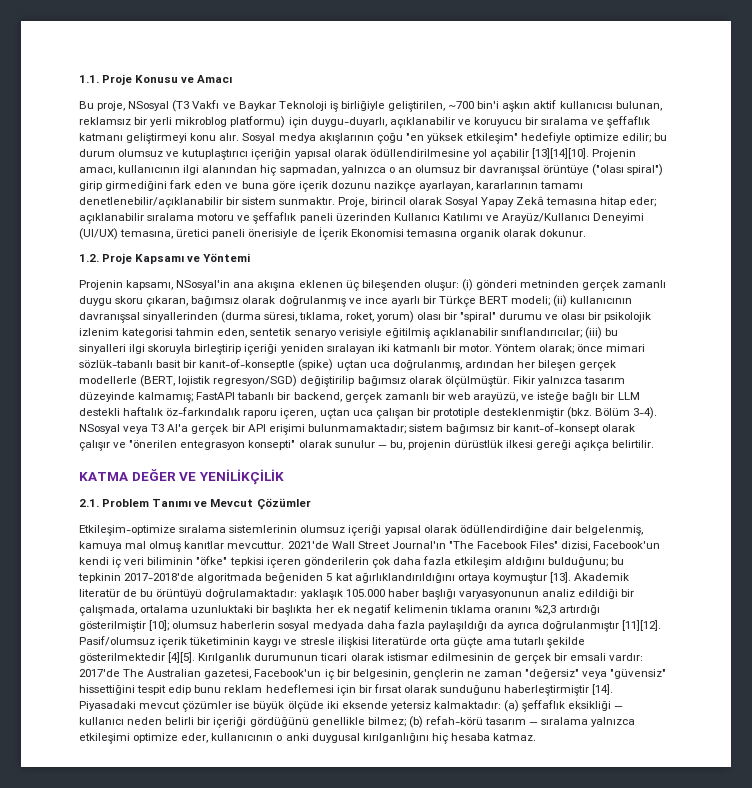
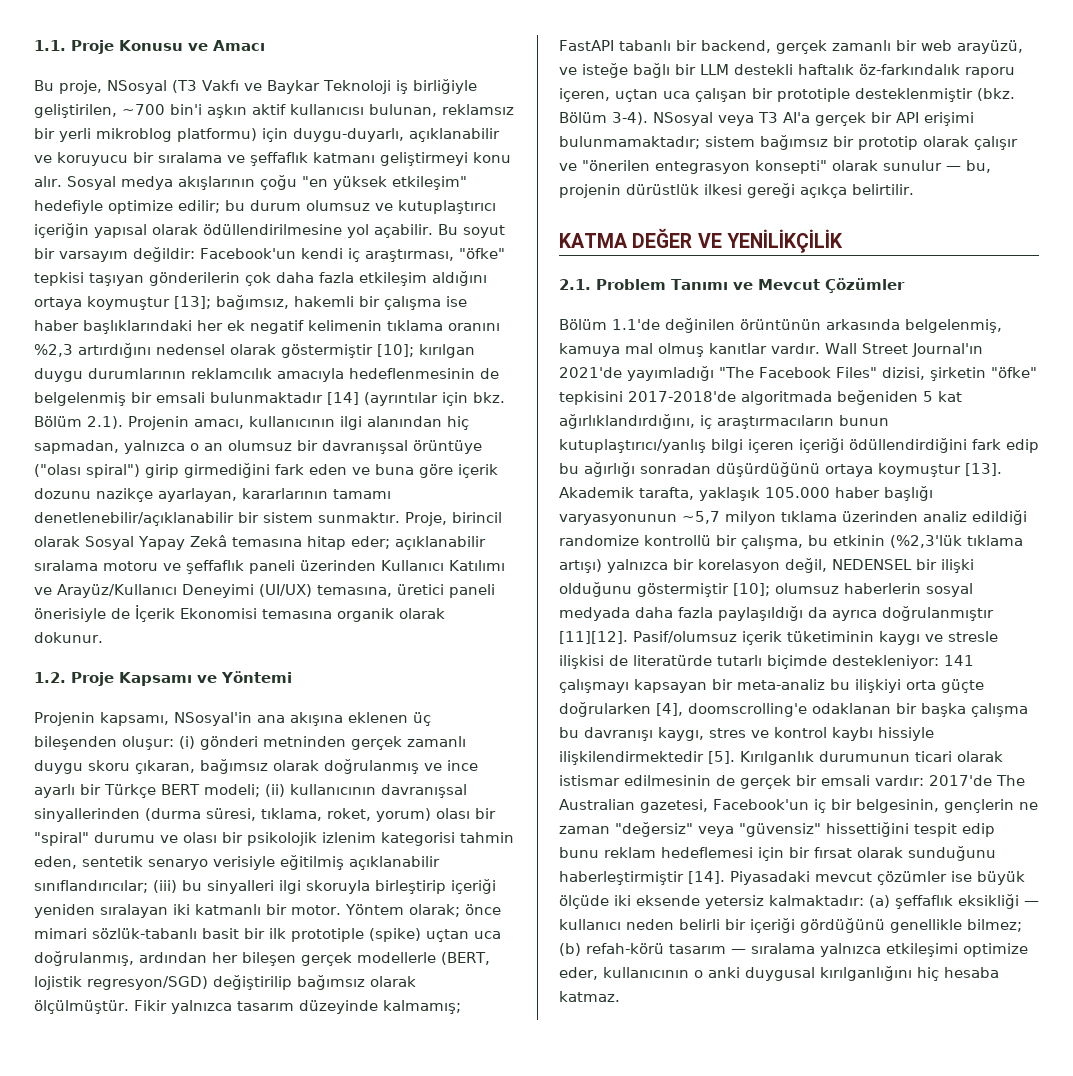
- Sosyal medya akışlarının çoğu "en yüksek etkileşim" hedefiyle optimize edilir; bu durum olumsuz ve kutuplaştırıcı içeriğin yapısal olarak ödüllendirilmesine yol açabilir [13][14][10]. Projenin amacı, kullanıcının ilgi alanından hiç sapmadan, yalnızca o an olumsuz bir davranışsal örüntüye ("olası spiral") girip girmediğini fark eden ve buna göre içerik dozunu nazikçe ayarlayan, kararlarının tamamı denetlenebilir/açıklanabilir bir sistem sunmaktır.
+ Sosyal medya akışlarının çoğu "en yüksek etkileşim" hedefiyle optimize edilir; bu durum olumsuz ve kutuplaştırıcı içeriğin yapısal olarak ödüllendirilmesine yol açabilir. Bu soyut bir varsayım değildir: Facebook'un kendi iç araştırması, "öfke" tepkisi taşıyan gönderilerin çok daha fazla etkileşim aldığını ortaya koymuştur [13]; bağımsız, hakemli bir çalışma ise haber başlıklarındaki her ek negatif kelimenin tıklama oranını %2,3 artırdığını nedensel olarak göstermiştir [10]; kırılgan duygu durumlarının reklamcılık amacıyla hedeflenmesinin de belgelenmiş bir emsali bulunmaktadır [14] (ayrıntılar için bkz. Bölüm 2.1). Projenin amacı, kullanıcının ilgi alanından hiç sapmadan, yalnızca o an olumsuz bir davranışsal örüntüye ("olası spiral") girip girmediğini fark eden ve buna göre içerik dozunu nazikçe ayarlayan, kararlarının tamamı denetlenebilir/açıklanabilir bir sistem sunmaktır.
- Yöntem olarak; önce mimari sözlük-tabanlı basit bir kanıt-of-konseptle (spike) uçtan uca doğrulanmış, ardından her bileşen gerçek modellerle (BERT, lojistik regresyon/SGD) değiştirilip bağımsız olarak ölçülmüştür.
+ Yöntem olarak; önce mimari sözlük-tabanlı basit bir ilk prototiple (spike) uçtan uca doğrulanmış, ardından her bileşen gerçek modellerle (BERT, lojistik regresyon/SGD) değiştirilip bağımsız olarak ölçülmüştür.
- NSosyal veya T3 AI'a gerçek bir API erişimi bulunmamaktadır; sistem bağımsız bir kanıt-of-konsept olarak çalışır ve "önerilen entegrasyon konsepti" olarak sunulur — bu, projenin dürüstlük ilkesi gereği açıkça belirtilir.
+ NSosyal veya T3 AI'a gerçek bir API erişimi bulunmamaktadır; sistem bağımsız bir prototip olarak çalışır ve "önerilen entegrasyon konsepti" olarak sunulur — bu, projenin dürüstlük ilkesi gereği açıkça belirtilir.
- Etkileşim-optimize sıralama sistemlerinin olumsuz içeriği yapısal olarak ödüllendirdiğine dair belgelenmiş, kamuya mal olmuş kanıtlar mevcuttur. 2021'de Wall Street Journal'ın "The Facebook Files" dizisi, Facebook'un kendi iç veri biliminin "öfke" tepkisi içeren gönderilerin çok daha fazla etkileşim aldığını bulduğunu; bu tepkinin 2017-2018'de algoritmada beğeniden 5 kat ağırlıklandırıldığını ortaya koymuştur [13]. Akademik literatür de bu örüntüyü doğrulamaktadır: yaklaşık 105.000 haber başlığı varyasyonunun analiz edildiği bir çalışmada, ortalama uzunluktaki bir başlıkta her ek negatif kelimenin tıklama oranını %2,3 artırdığı gösterilmiştir [10]; olumsuz haberlerin sosyal medyada daha fazla paylaşıldığı da ayrıca doğrulanmıştır [11][12].
+ Bölüm 1.1'de değinilen örüntünün arkasında belgelenmiş, kamuya mal olmuş kanıtlar vardır. Wall Street Journal'ın 2021'de yayımladığı "The Facebook Files" dizisi, şirketin "öfke" tepkisini 2017-2018'de algoritmada beğeniden 5 kat ağırlıklandırdığını, iç araştırmacıların bunun kutuplaştırıcı/yanlış bilgi içeren içeriği ödüllendirdiğini fark edip bu ağırlığı sonradan düşürdüğünü ortaya koymuştur [13]. Akademik tarafta, yaklaşık 105.000 haber başlığı varyasyonunun ~5,7 milyon tıklama üzerinden analiz edildiği randomize kontrollü bir çalışma, bu etkinin (%2,3'lük tıklama artışı) yalnızca bir korelasyon değil, NEDENSEL bir ilişki olduğunu göstermiştir [10]; olumsuz haberlerin sosyal medyada daha fazla paylaşıldığı da ayrıca doğrulanmıştır [11][12].
- Pasif/olumsuz içerik tüketiminin kaygı ve stresle ilişkisi literatürde orta güçte ama tutarlı şekilde gösterilmektedir [4][5].
+ Pasif/olumsuz içerik tüketiminin kaygı ve stresle ilişkisi de literatürde tutarlı biçimde destekleniyor: 141 çalışmayı kapsayan bir meta-analiz bu ilişkiyi orta güçte doğrularken [4], doomscrolling'e odaklanan bir başka çalışma bu davranışı kaygı, stres ve kontrol kaybı hissiyle ilişkilendirmektedir [5].

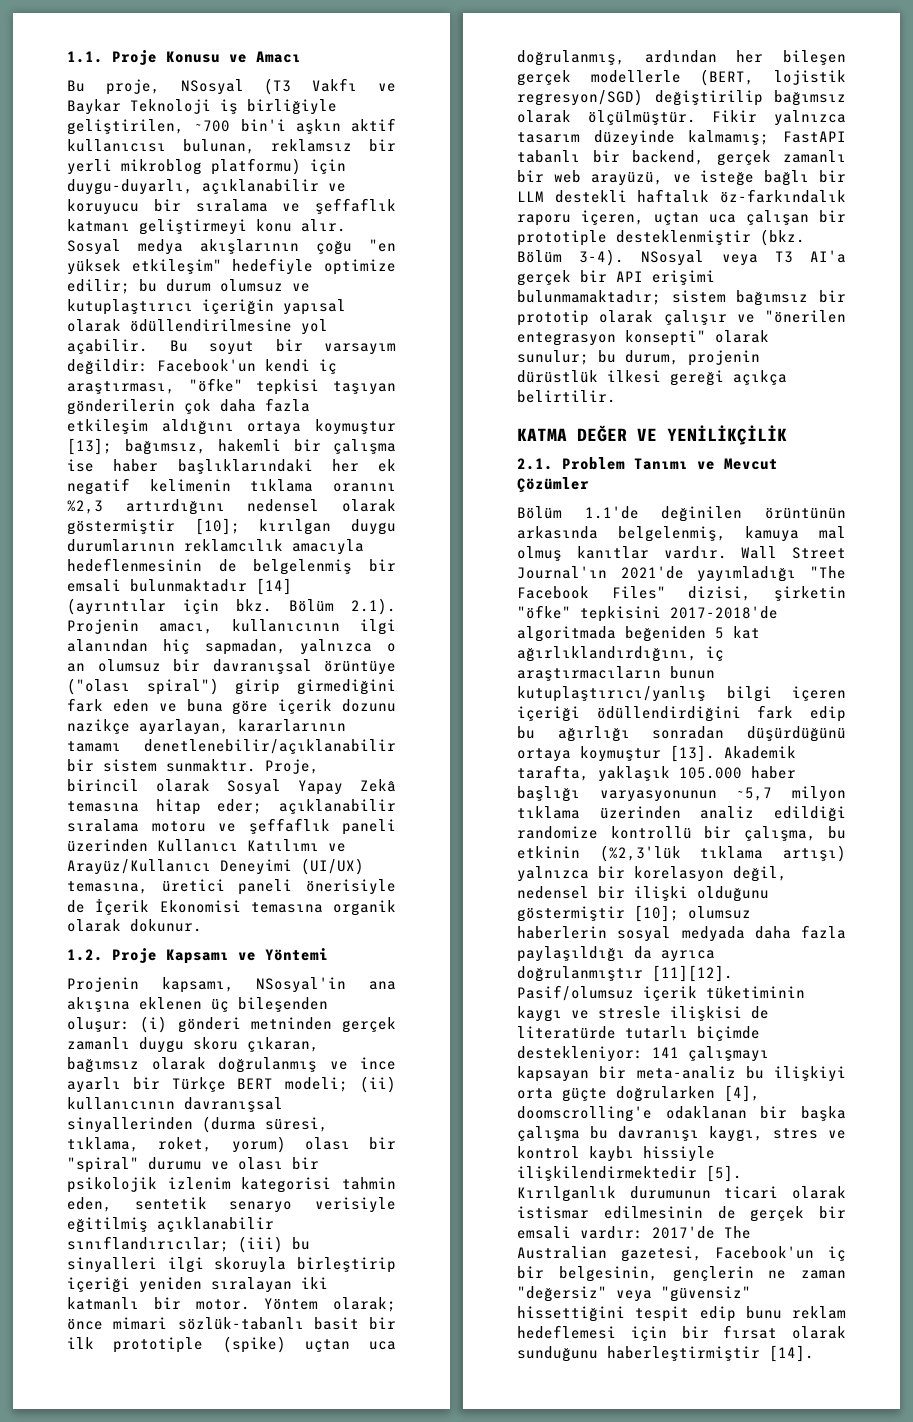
- NSosyal veya T3 AI'a gerçek bir API erişimi bulunmamaktadır; sistem bağımsız bir prototip olarak çalışır ve "önerilen entegrasyon konsepti" olarak sunulur — bu, projenin dürüstlük ilkesi gereği açıkça belirtilir.
+ NSosyal veya T3 AI'a gerçek bir API erişimi bulunmamaktadır; sistem bağımsız bir prototip olarak çalışır ve "önerilen entegrasyon konsepti" olarak sunulur; bu durum, projenin dürüstlük ilkesi gereği açıkça belirtilir.
- Akademik tarafta, yaklaşık 105.000 haber başlığı varyasyonunun ~5,7 milyon tıklama üzerinden analiz edildiği randomize kontrollü bir çalışma, bu etkinin (%2,3'lük tıklama artışı) yalnızca bir korelasyon değil, NEDENSEL bir ilişki olduğunu göstermiştir [10]; olumsuz haberlerin sosyal medyada daha fazla paylaşıldığı da ayrıca doğrulanmıştır [11][12].
+ Akademik tarafta, yaklaşık 105.000 haber başlığı varyasyonunun ~5,7 milyon tıklama üzerinden analiz edildiği randomize kontrollü bir çalışma, bu etkinin (%2,3'lük tıklama artışı) yalnızca bir korelasyon değil, nedensel bir ilişki olduğunu göstermiştir [10]; olumsuz haberlerin sosyal medyada daha fazla paylaşıldığı da ayrıca doğrulanmıştır [11][12].
- Piyasadaki mevcut çözümler ise büyük ölçüde iki eksende yetersiz kalmaktadır: (a) şeffaflık eksikliği — kullanıcı neden belirli bir içeriği gördüğünü genellikle bilmez; (b) refah-körü tasarım — sıralama yalnızca etkileşimi optimize eder, kullanıcının o anki duygusal kırılganlığını hiç hesaba katmaz.

